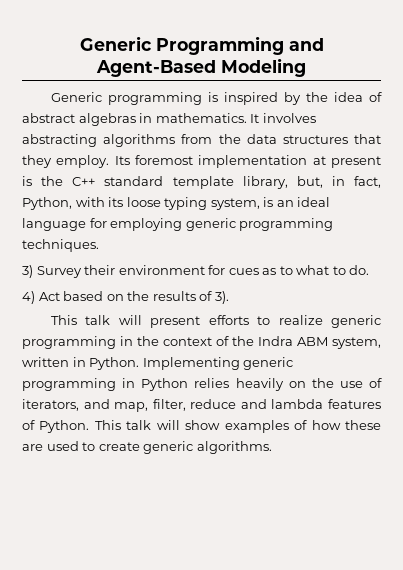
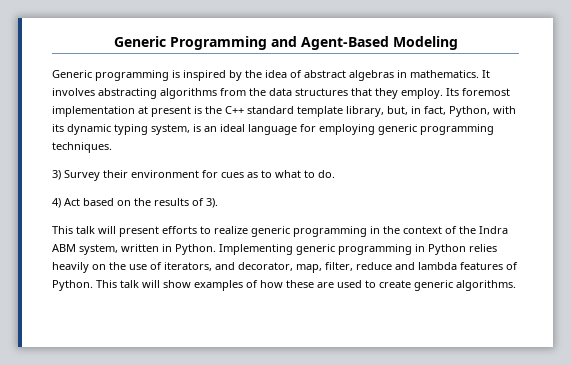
- Its foremost implementation at present is the C++ standard template library, but, in fact, Python, with its loose typing system, is an ideal language for employing generic programming techniques.
+ Its foremost implementation at present is the C++ standard template library, but, in fact, Python, with its dynamic typing system, is an ideal language for employing generic programming techniques.
- Implementing generic programming in Python relies heavily on the use of iterators, and map, filter, reduce and lambda features of Python.
+ Implementing generic programming in Python relies heavily on the use of iterators, and decorator, map, filter, reduce and lambda features of Python.

